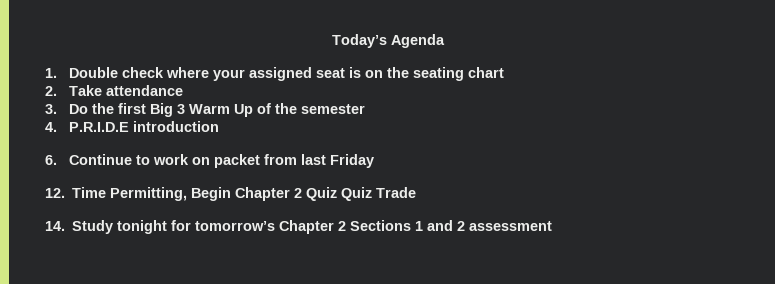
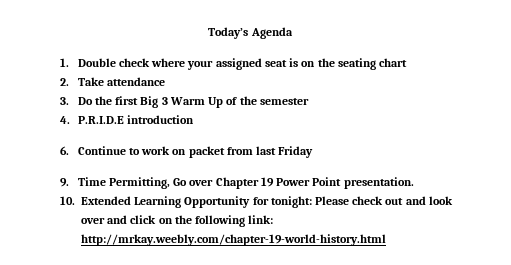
- 12. Time Permitting, Begin Chapter 2 Quiz Quiz Trade
- 14. Study tonight for tomorrow’s Chapter 2 Sections 1 and 2 assessment
+ 9. Time Permitting, Go over Chapter 19 Power Point presentation.
+ 10. Extended Learning Opportunity for tonight: Please check out and look over and click on the following link: http://mrkay.weebly.com/chapter-19-world-history.html

